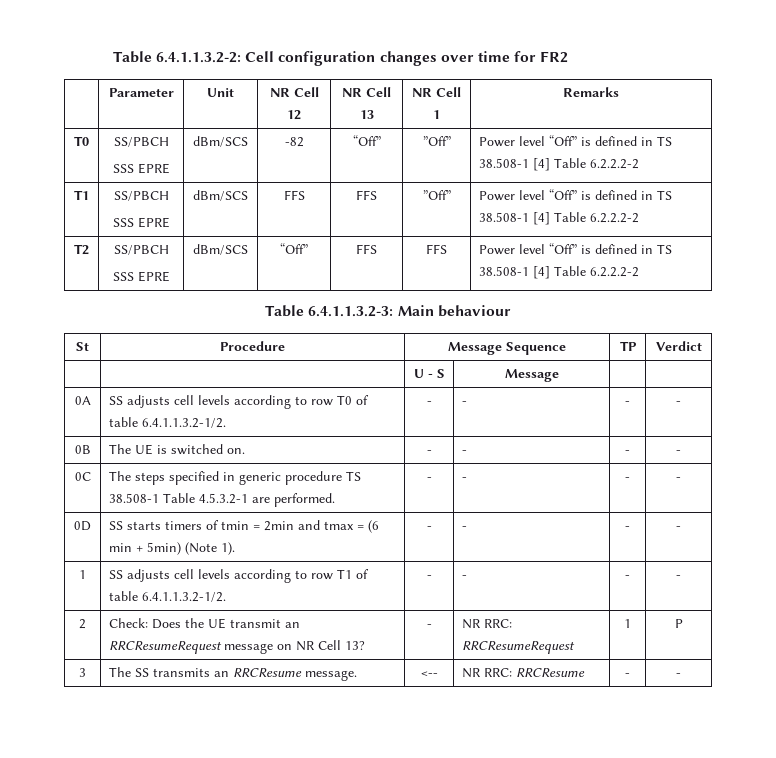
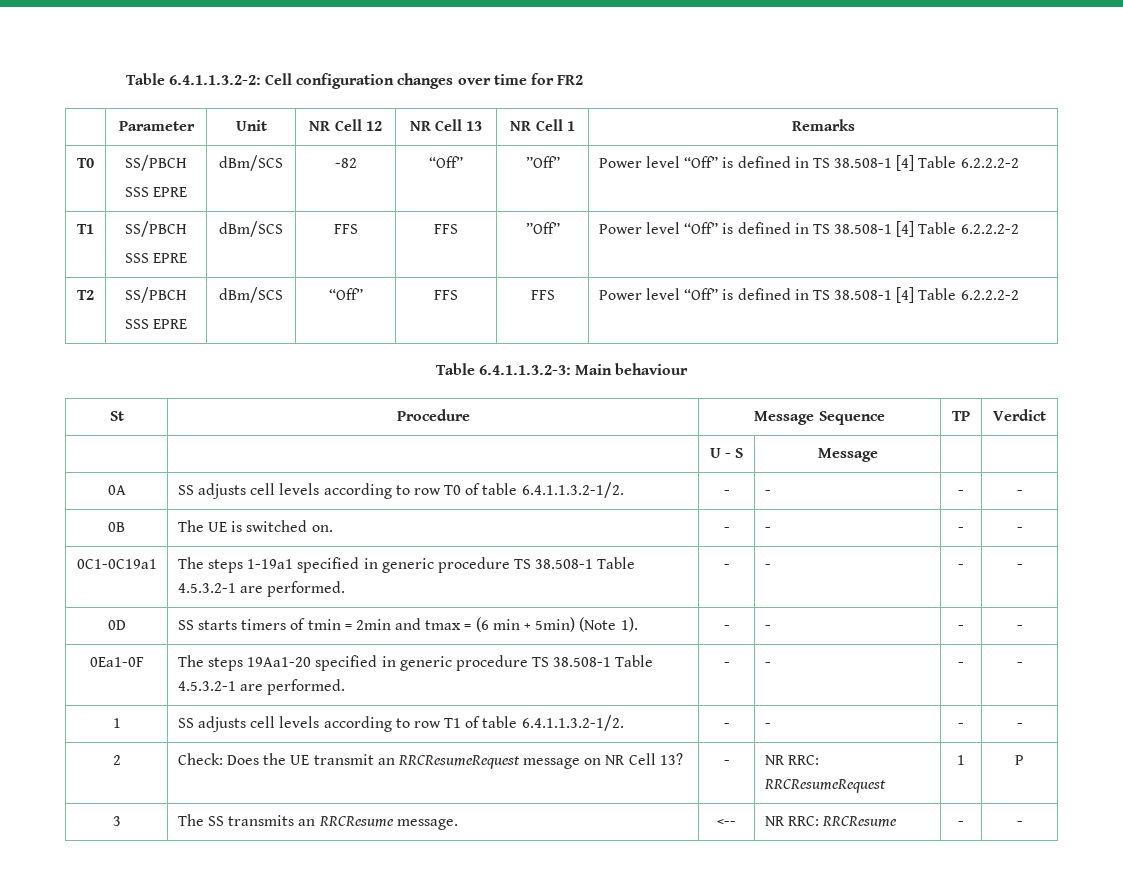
- 0C | The steps specified in generic procedure TS 38.508-1 Table 4.5.3.2-1 are performed. | - | - | - | -
+ 0C1-0C19a1 | The steps 1-19a1 specified in generic procedure TS 38.508-1 Table 4.5.3.2-1 are performed. | - | - | - | -
+ 0Ea1-0F | The steps 19Aa1-20 specified in generic procedure TS 38.508-1 Table 4.5.3.2-1 are performed. | - | - | - | -

